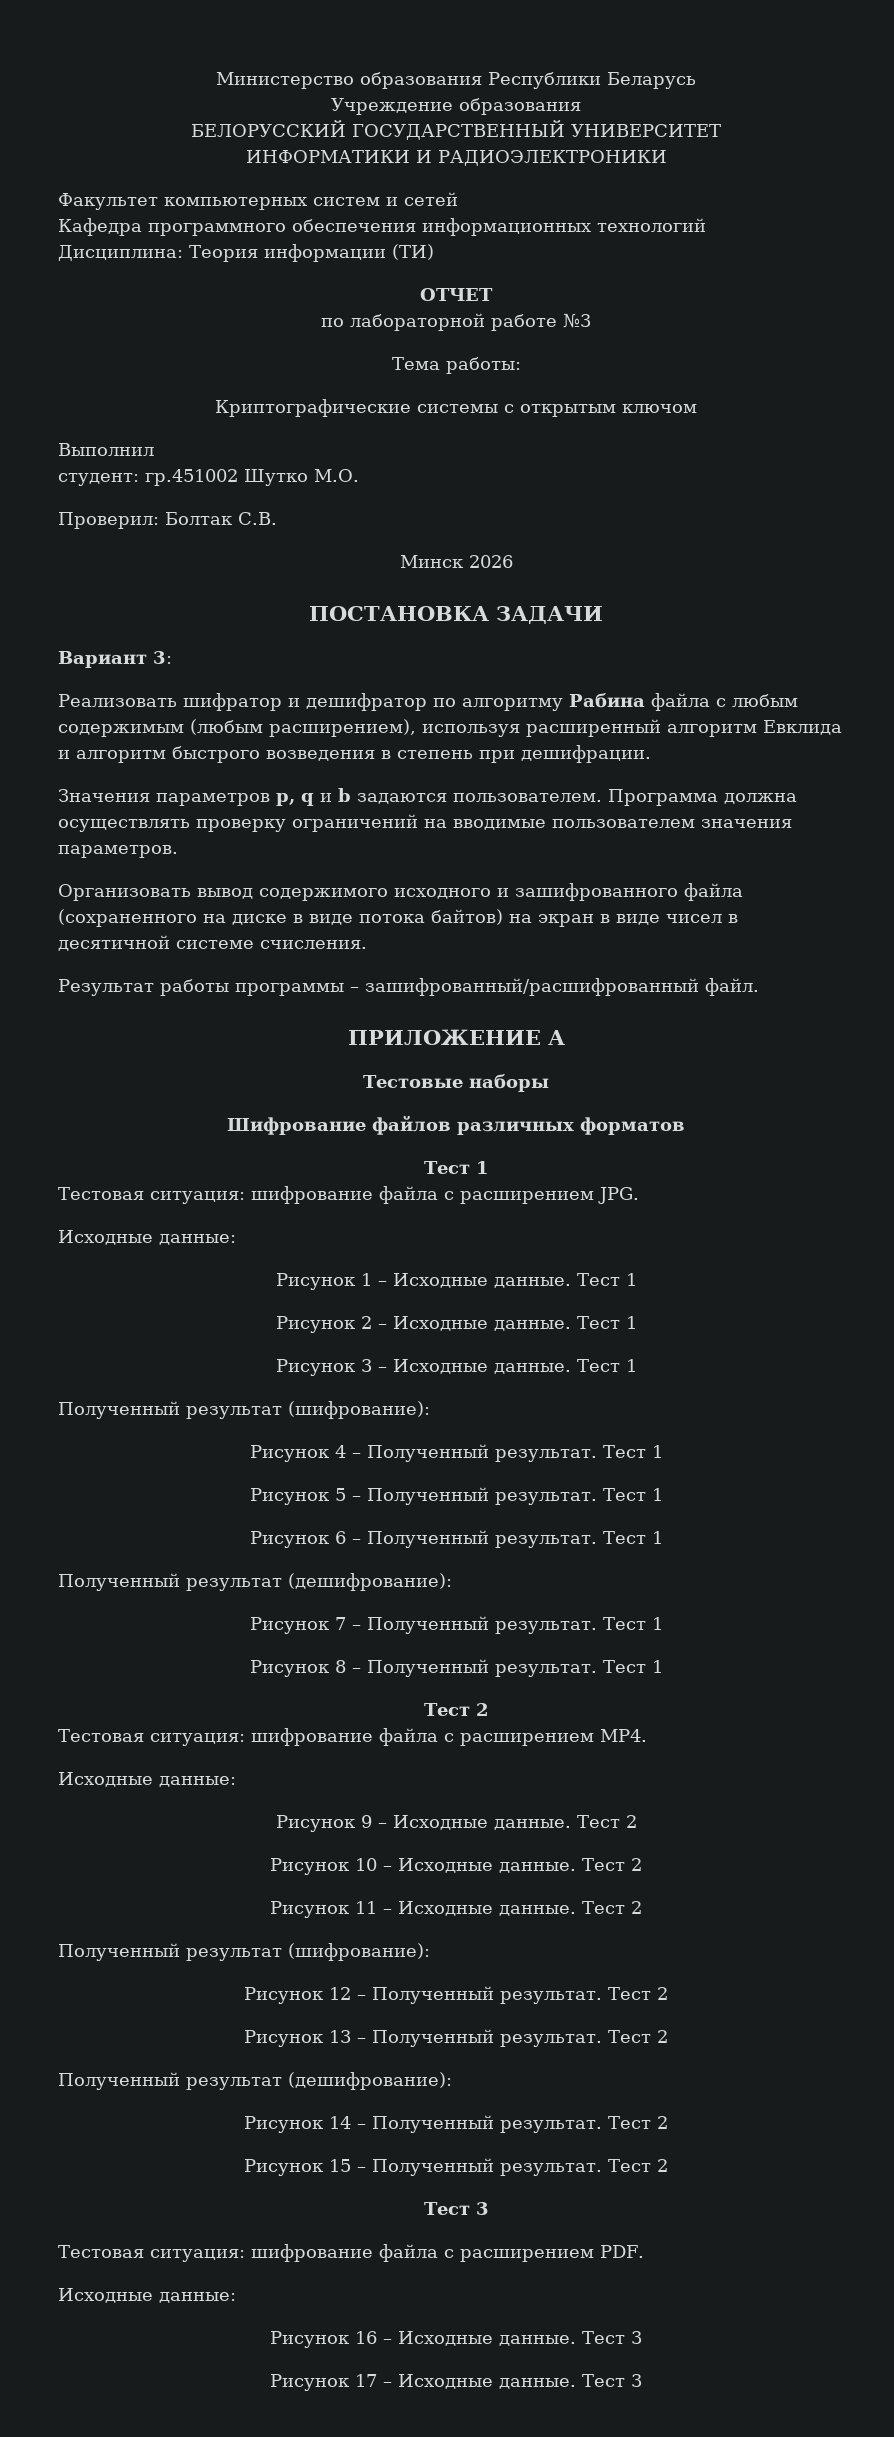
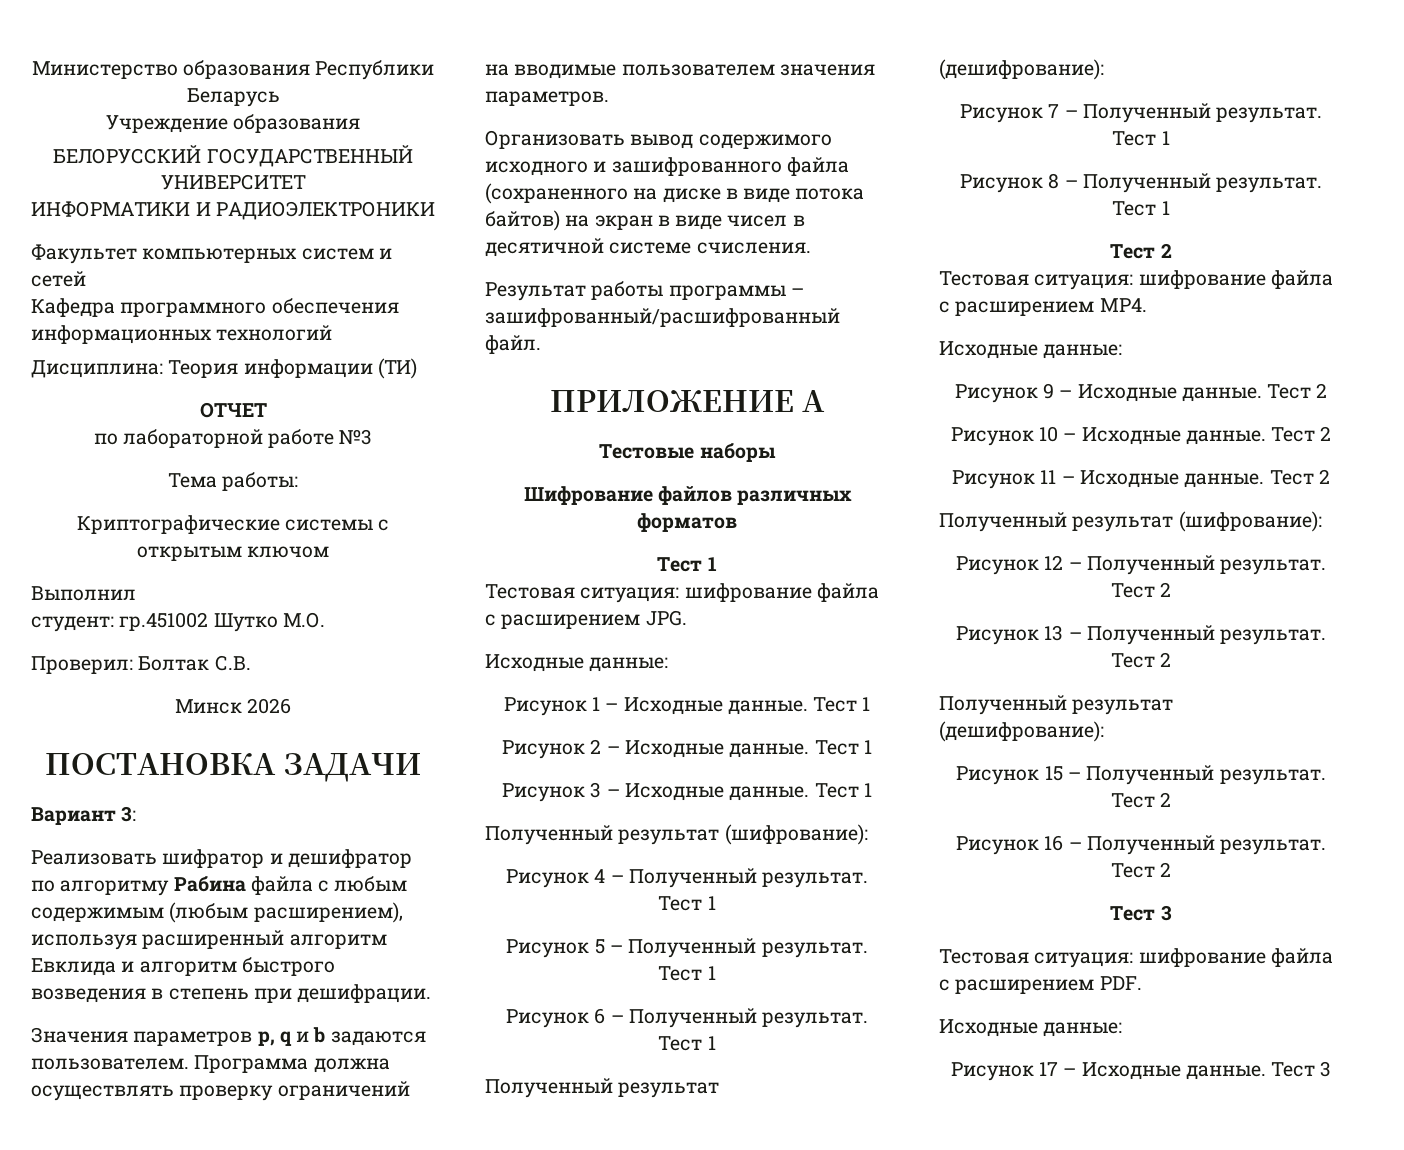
- Рисунок 14 – Полученный результат. Тест 2
- Рисунок 15 – Полученный результат.
+ Рисунок 15 – Полученный результат. Тест 2
+ Рисунок 16 – Полученный результат.
- Рисунок 16 – Исходные данные. Тест 3

